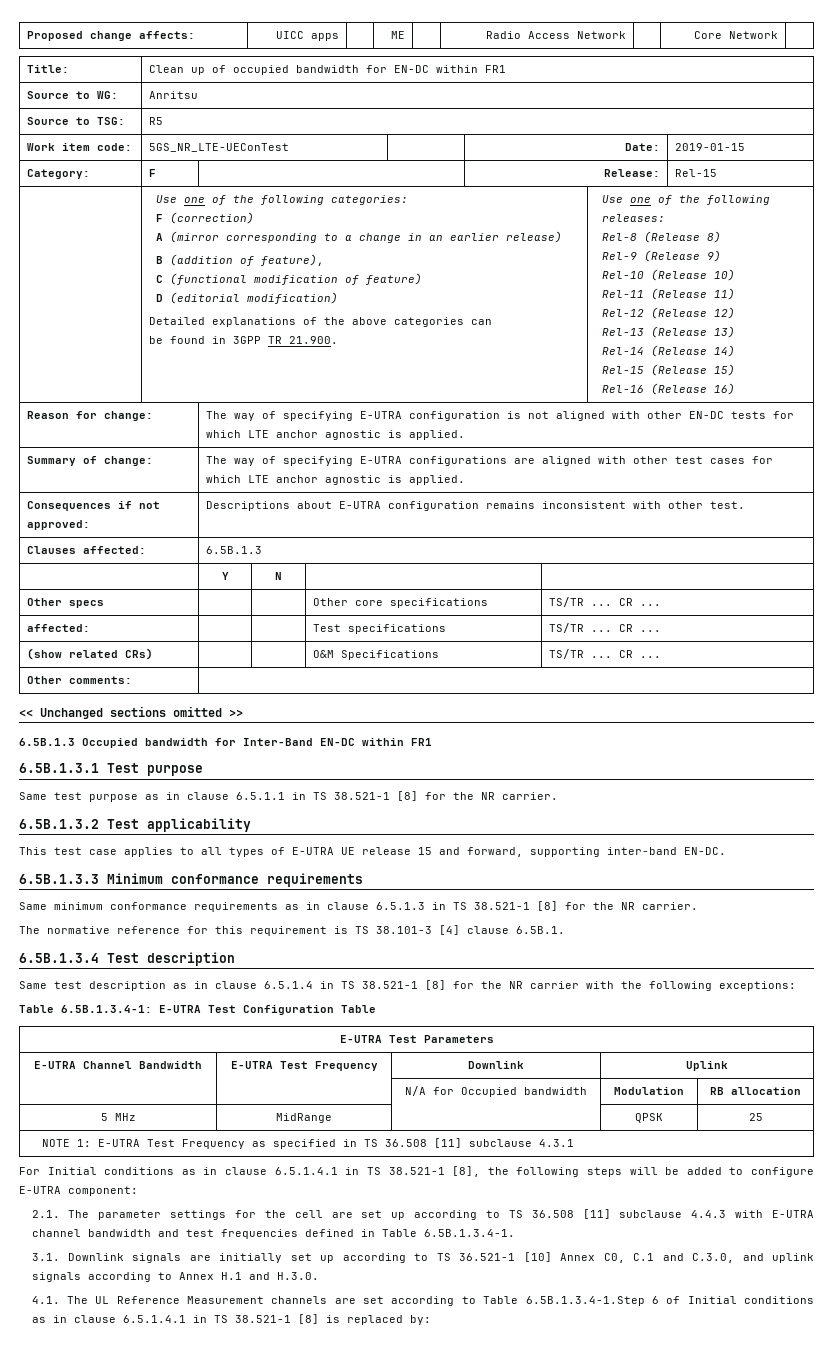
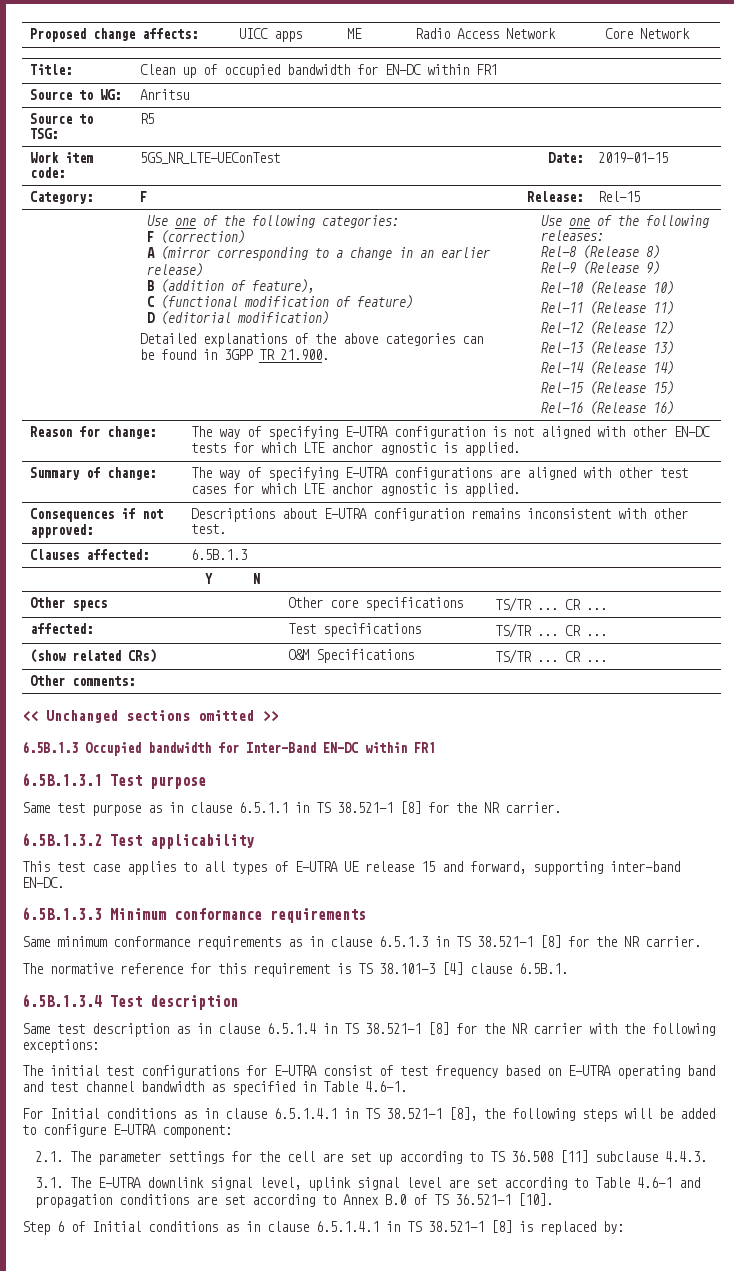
- Table 6.5B.1.3.4-1: E-UTRA Test Configuration Table
- E-UTRA Test Parameters
- E-UTRA Channel Bandwidth | E-UTRA Test Frequency | Downlink | Uplink
- | | N/A for Occupied bandwidth | Modulation | RB allocation
- 5 MHz | MidRange | | QPSK | 25
- NOTE 1: E-UTRA Test Frequency as specified in TS 36.508 [11] subclause 4.3.1
+ The initial test configurations for E-UTRA consist of test frequency based on E-UTRA operating band and test channel bandwidth as specified in Table 4.6-1.
- 2.1. The parameter settings for the cell are set up according to TS 36.508 [11] subclause 4.4.3 with E-UTRA channel bandwidth and test frequencies defined in Table 6.5B.1.3.4-1.
- 3.1. Downlink signals are initially set up according to TS 36.521-1 [10] Annex C0, C.1 and C.3.0, and uplink signals according to Annex H.1 and H.3.0.
- 4.1. The UL Reference Measurement channels are set according to Table 6.5B.1.3.4-1.Step 6 of Initial conditions as in clause 6.5.1.4.1 in TS 38.521-1 [8] is replaced by:
+ 2.1. The parameter settings for the cell are set up according to TS 36.508 [11] subclause 4.4.3.
+ 3.1. The E-UTRA downlink signal level, uplink signal level are set according to Table 4.6-1 and propagation conditions are set according to Annex B.0 of TS 36.521-1 [10].
+ Step 6 of Initial conditions as in clause 6.5.1.4.1 in TS 38.521-1 [8] is replaced by:

